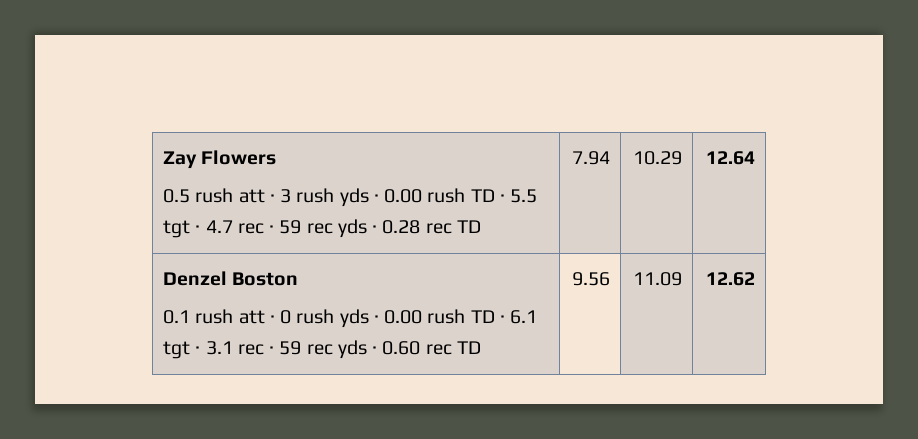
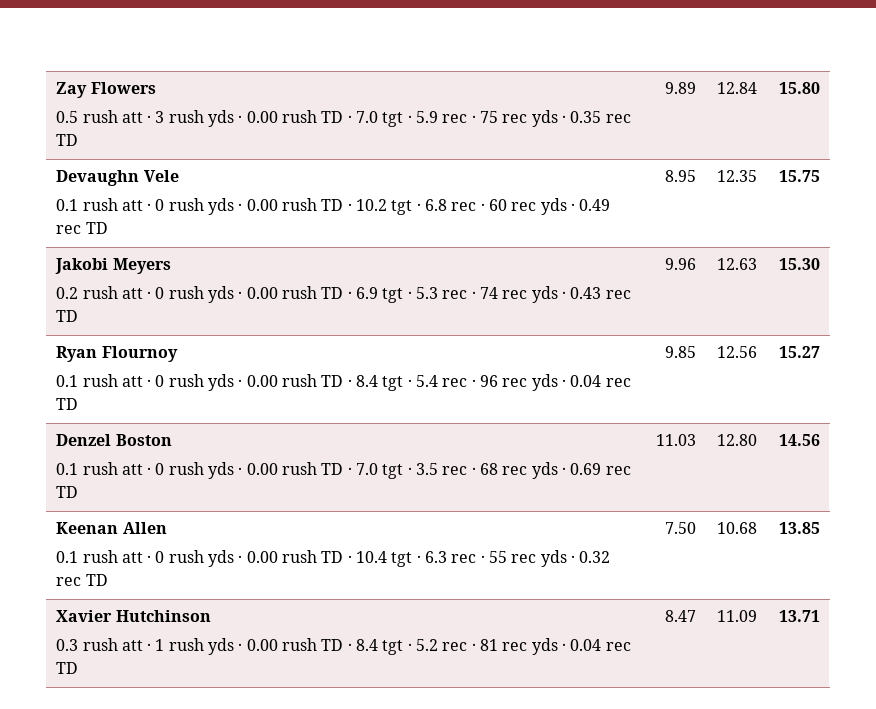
  Zay Flowers
- 0.5 rush att · 3 rush yds · 0.00 rush TD · 5.5 tgt · 4.7 rec · 59 rec yds · 0.28 rec TD | 7.94 | 10.29 | 12.64
+ 0.5 rush att · 3 rush yds · 0.00 rush TD · 7.0 tgt · 5.9 rec · 75 rec yds · 0.35 rec TD | 9.89 | 12.84 | 15.80
+ Devaughn Vele
+ 0.1 rush att · 0 rush yds · 0.00 rush TD · 10.2 tgt · 6.8 rec · 60 rec yds · 0.49 rec TD | 8.95 | 12.35 | 15.75
+ Jakobi Meyers
+ 0.2 rush att · 0 rush yds · 0.00 rush TD · 6.9 tgt · 5.3 rec · 74 rec yds · 0.43 rec TD | 9.96 | 12.63 | 15.30
+ Ryan Flournoy
+ 0.1 rush att · 0 rush yds · 0.00 rush TD · 8.4 tgt · 5.4 rec · 96 rec yds · 0.04 rec TD | 9.85 | 12.56 | 15.27
  Denzel Boston
- 0.1 rush att · 0 rush yds · 0.00 rush TD · 6.1 tgt · 3.1 rec · 59 rec yds · 0.60 rec TD | 9.56 | 11.09 | 12.62
+ 0.1 rush att · 0 rush yds · 0.00 rush TD · 7.0 tgt · 3.5 rec · 68 rec yds · 0.69 rec TD | 11.03 | 12.80 | 14.56
+ Keenan Allen
+ 0.1 rush att · 0 rush yds · 0.00 rush TD · 10.4 tgt · 6.3 rec · 55 rec yds · 0.32 rec TD | 7.50 | 10.68 | 13.85
+ Xavier Hutchinson
+ 0.3 rush att · 1 rush yds · 0.00 rush TD · 8.4 tgt · 5.2 rec · 81 rec yds · 0.04 rec TD | 8.47 | 11.09 | 13.71

